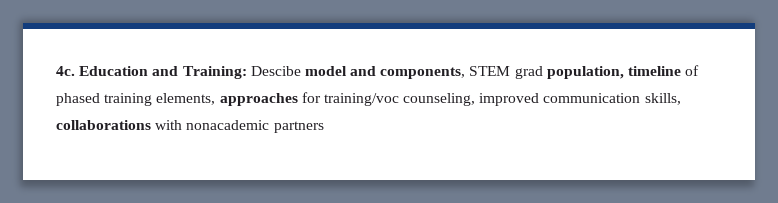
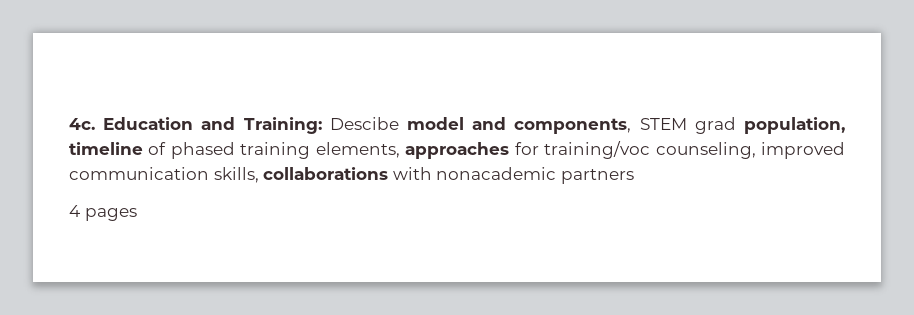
+ 4 pages

